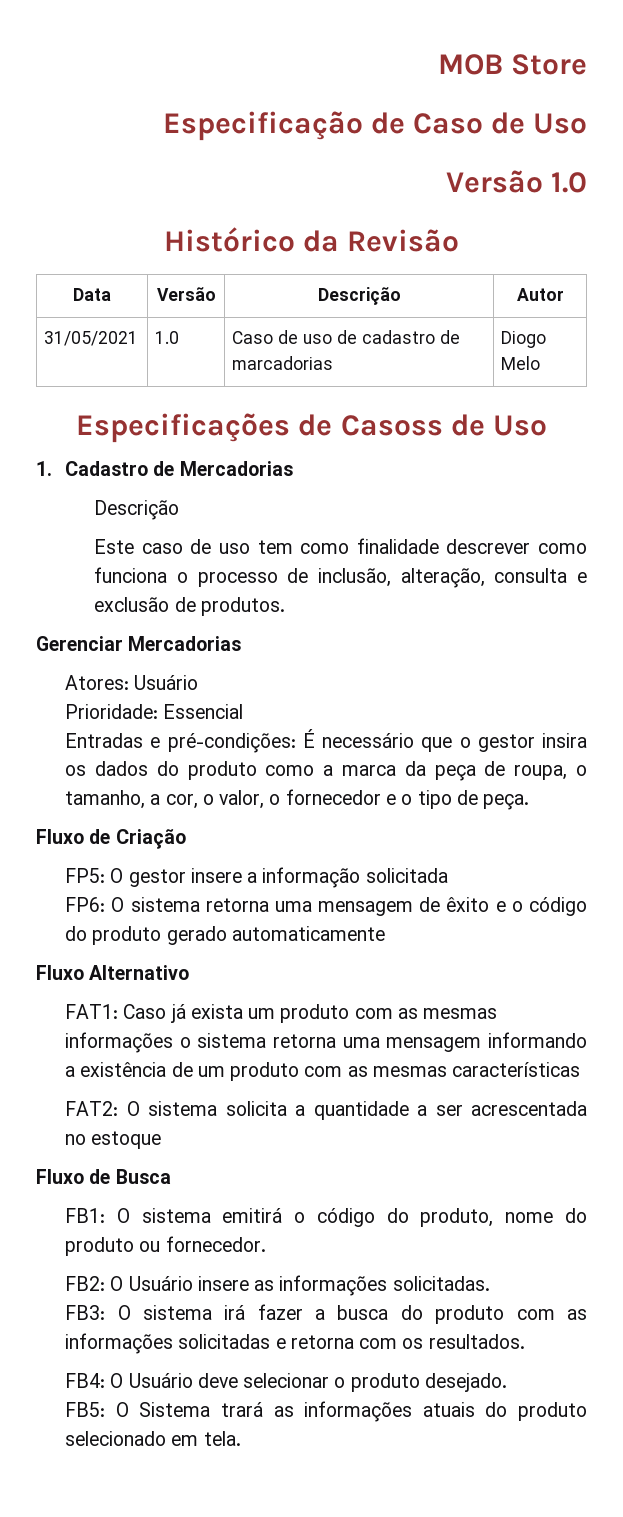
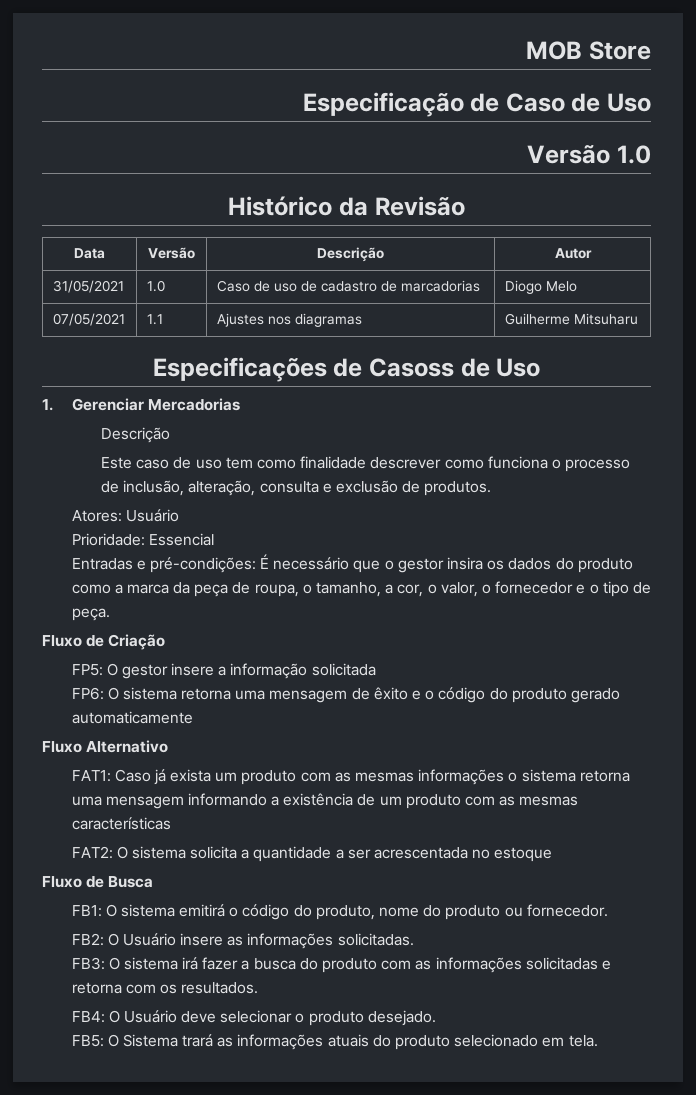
+ 07/05/2021 | 1.1 | Ajustes nos diagramas | Guilherme Mitsuharu
- 1. Cadastro de Mercadorias
+ 1. Gerenciar Mercadorias
- Gerenciar Mercadorias

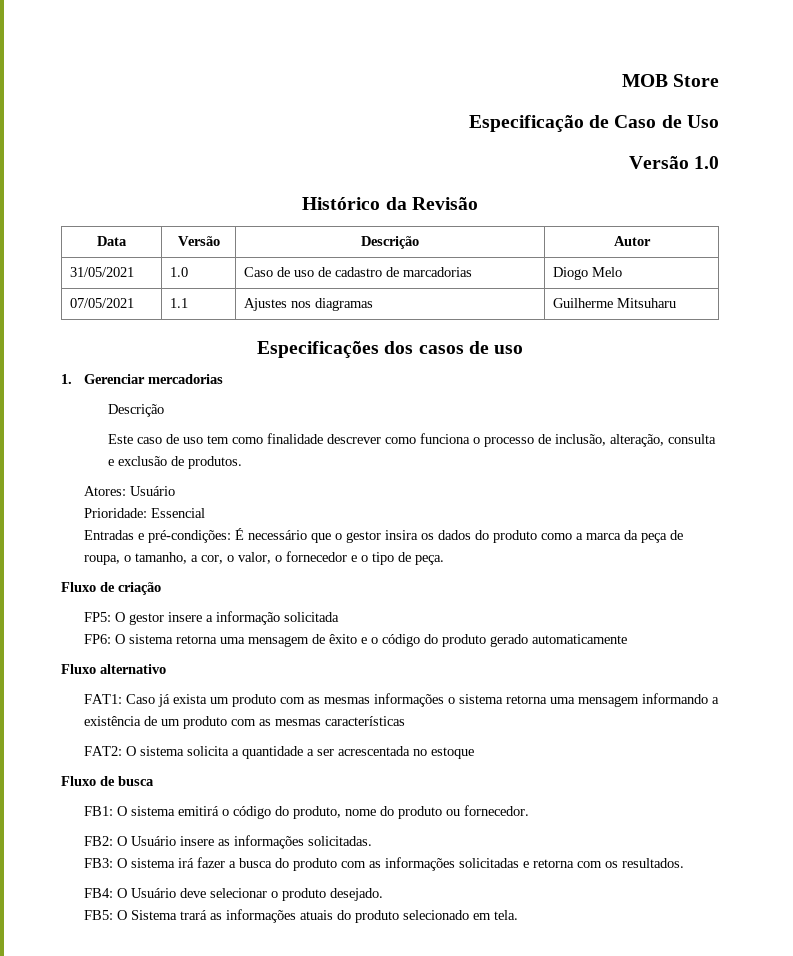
- Especificações de Casoss de Uso
+ Especificações dos casos de uso
- 1. Gerenciar Mercadorias
+ 1. Gerenciar mercadorias
- Fluxo de Criação
+ Fluxo de criação
- Fluxo Alternativo
+ Fluxo alternativo
- Fluxo de Busca
+ Fluxo de busca

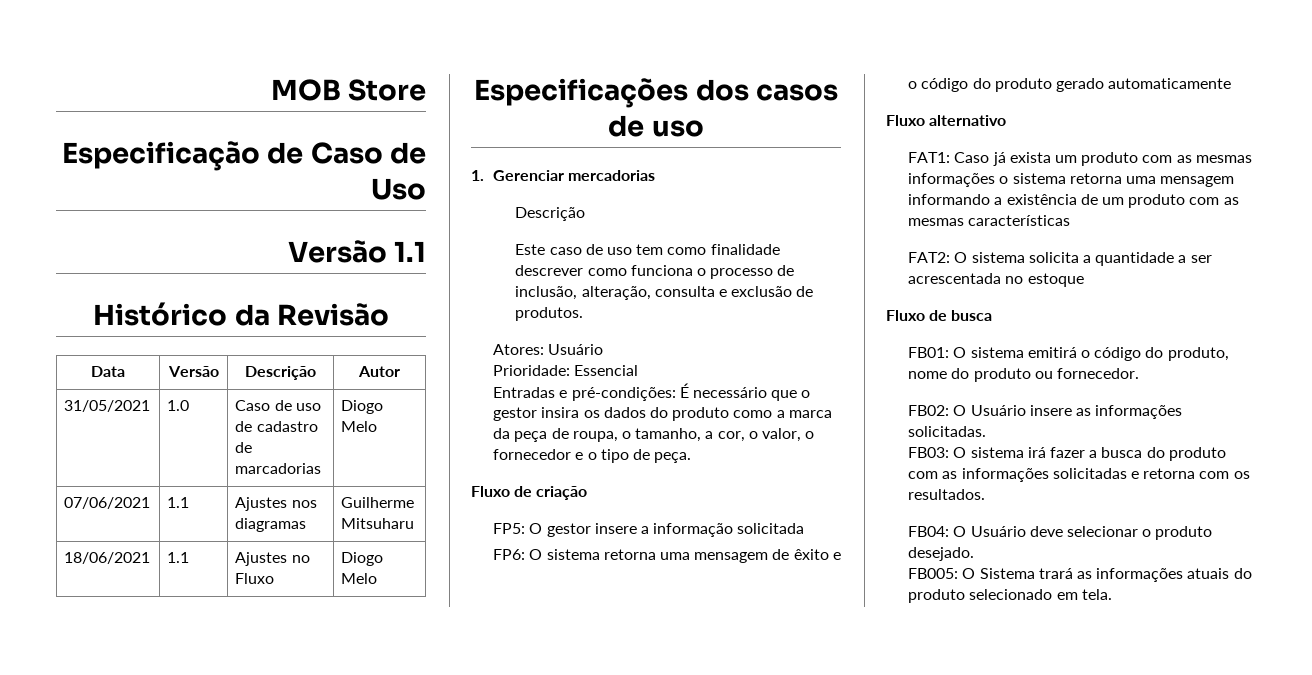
- Versão 1.0
+ Versão 1.1
- 07/05/2021 | 1.1 | Ajustes nos diagramas | Guilherme Mitsuharu
+ 07/06/2021 | 1.1 | Ajustes nos diagramas | Guilherme Mitsuharu
+ 18/06/2021 | 1.1 | Ajustes no Fluxo | Diogo Melo
- FB1: O sistema emitirá o código do produto, nome do produto ou fornecedor.
+ FB01: O sistema emitirá o código do produto, nome do produto ou fornecedor.
- FB2: O Usuário insere as informações solicitadas.
+ FB02: O Usuário insere as informações solicitadas.
- FB3: O sistema irá fazer a busca do produto com as informações solicitadas e retorna com os resultados.
+ FB03: O sistema irá fazer a busca do produto com as informações solicitadas e retorna com os resultados.
- FB4: O Usuário deve selecionar o produto desejado.
+ FB04: O Usuário deve selecionar o produto desejado.
- FB5: O Sistema trará as informações atuais do produto selecionado em tela.
+ FB005: O Sistema trará as informações atuais do produto selecionado em tela.

